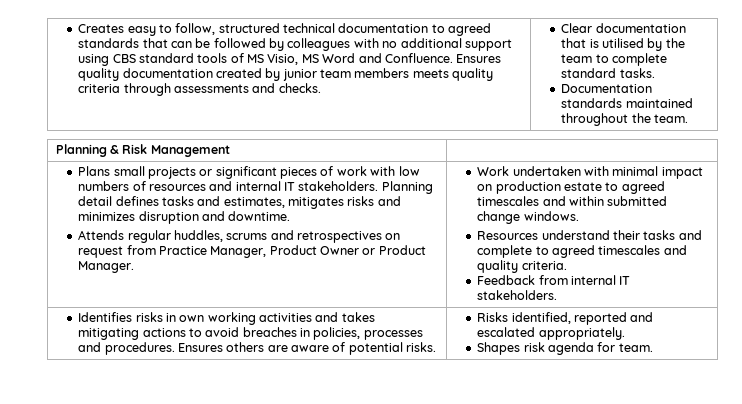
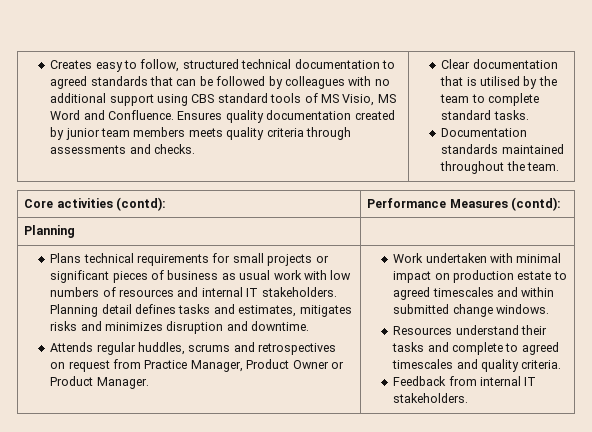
- Planning & Risk Management |
- Plans small projects or significant pieces of work with low numbers of resources and internal IT stakeholders.
+ Core activities (contd): | Performance Measures (contd):
+ Planning |
+ Plans technical requirements for small projects or significant pieces of business as usual work with low numbers of resources and internal IT stakeholders.
- Identifies risks in own working activities and takes mitigating actions to avoid breaches in policies, processes and procedures. Ensures others are aware of potential risks. | Risks identified, reported and escalated appropriately.
- Shapes risk agenda for team.

